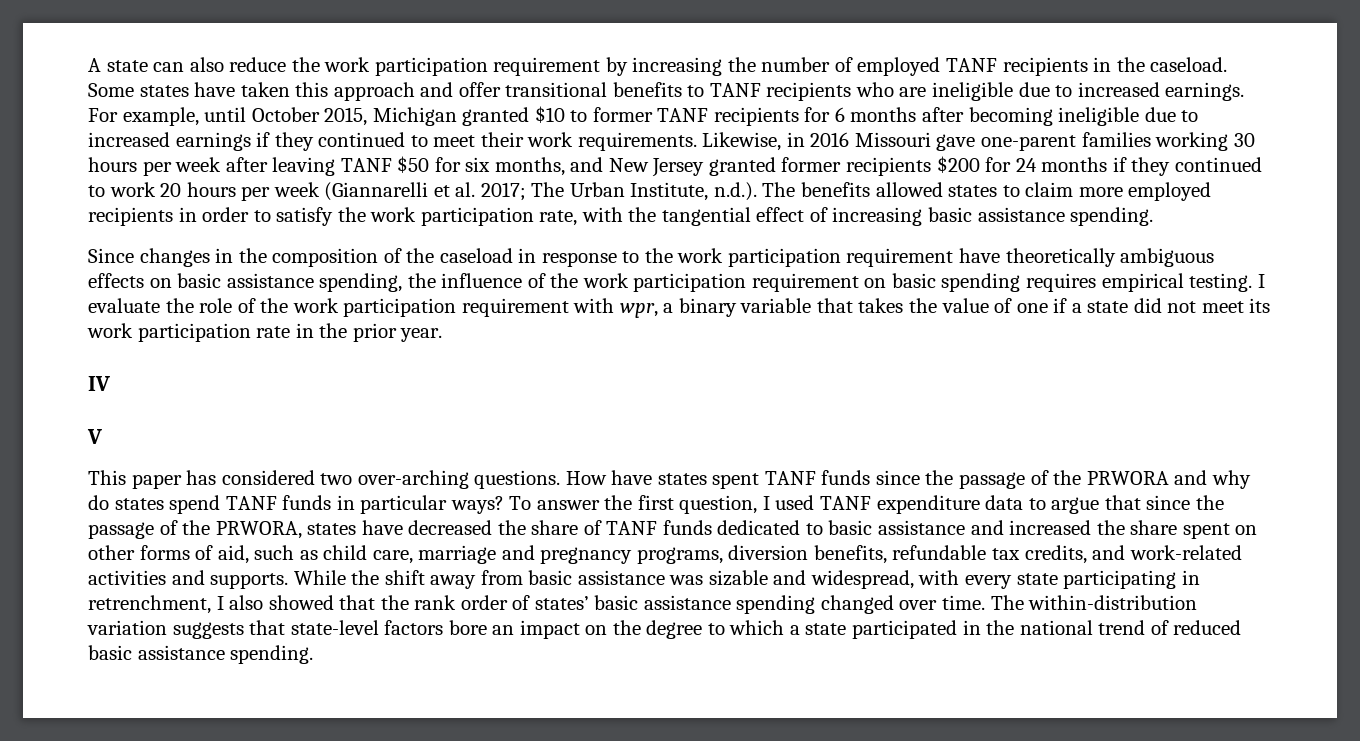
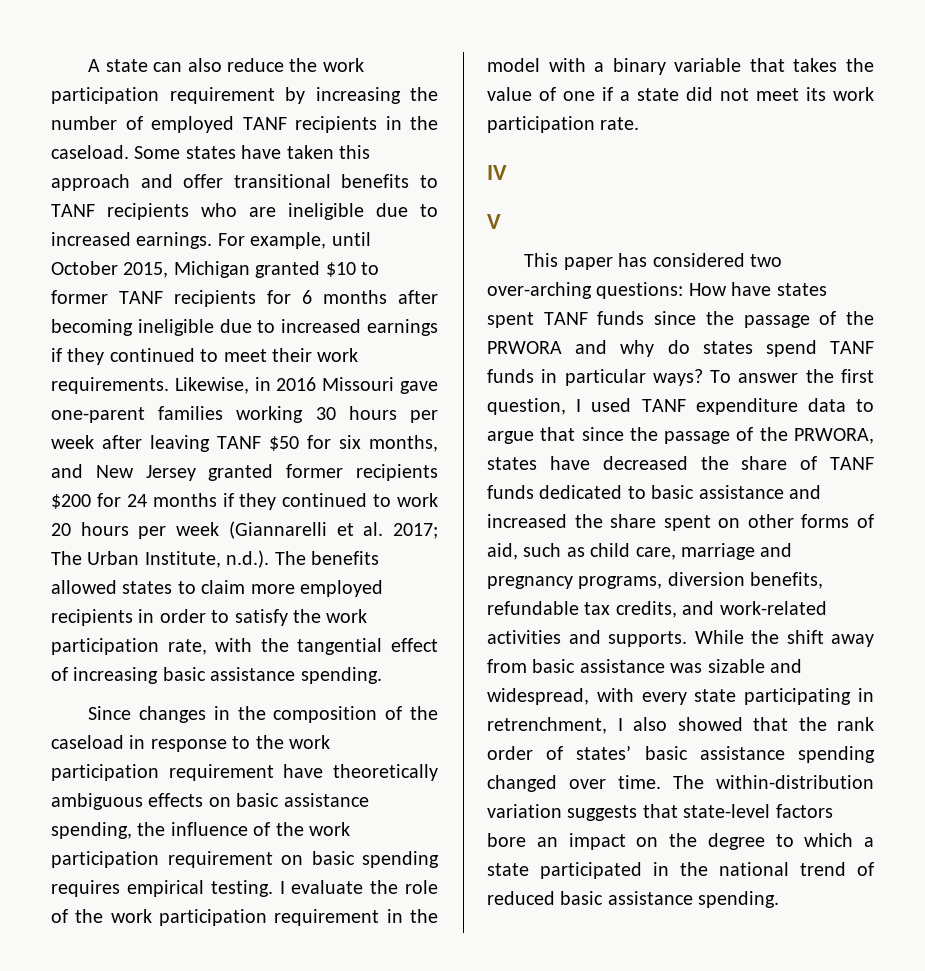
- I evaluate the role of the work participation requirement with wpr, a binary variable that takes the value of one if a state did not meet its work participation rate in the prior year.
+ I evaluate the role of the work participation requirement in the model with a binary variable that takes the value of one if a state did not meet its work participation rate.
- This paper has considered two over-arching questions. How have states spent TANF funds since the passage of the PRWORA and why do states spend TANF funds in particular ways?
+ This paper has considered two over-arching questions: How have states spent TANF funds since the passage of the PRWORA and why do states spend TANF funds in particular ways?

